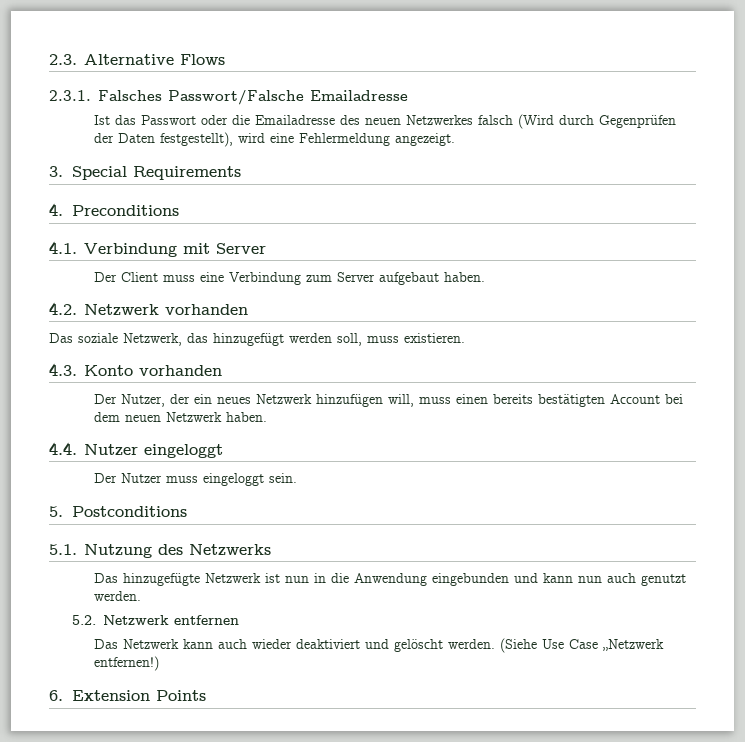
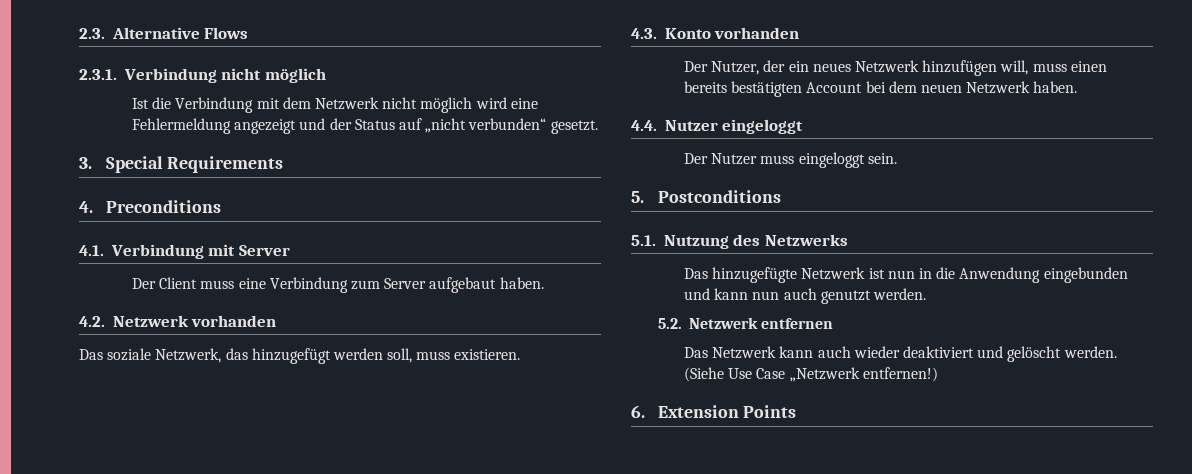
- 2.3.1. Falsches Passwort/Falsche Emailadresse
- Ist das Passwort oder die Emailadresse des neuen Netzwerkes falsch (Wird durch Gegenprüfen der Daten festgestellt), wird eine Fehlermeldung angezeigt.
+ 2.3.1. Verbindung nicht möglich
+ Ist die Verbindung mit dem Netzwerk nicht möglich wird eine Fehlermeldung angezeigt und der Status auf „nicht verbunden“ gesetzt.

